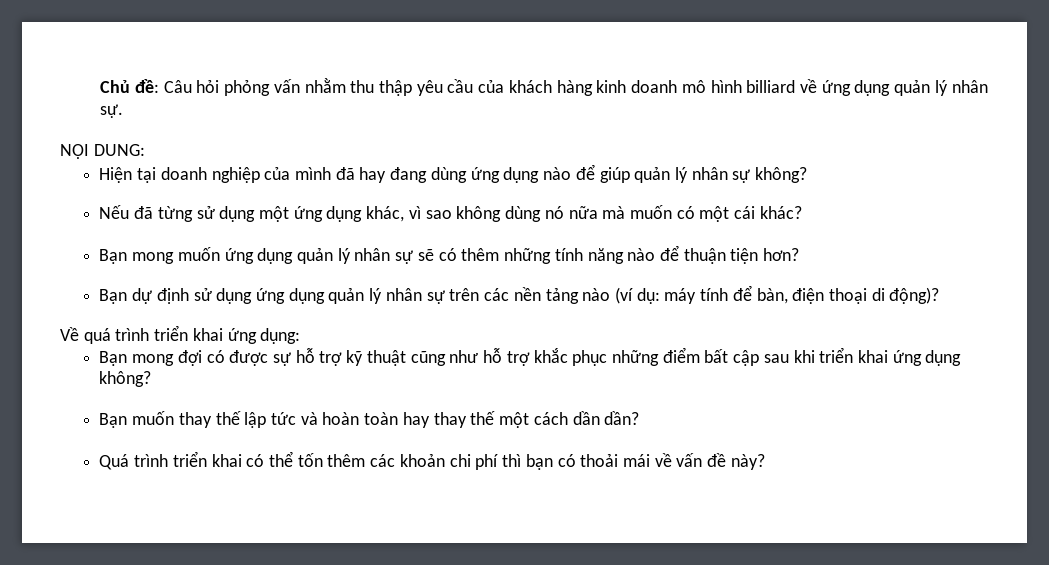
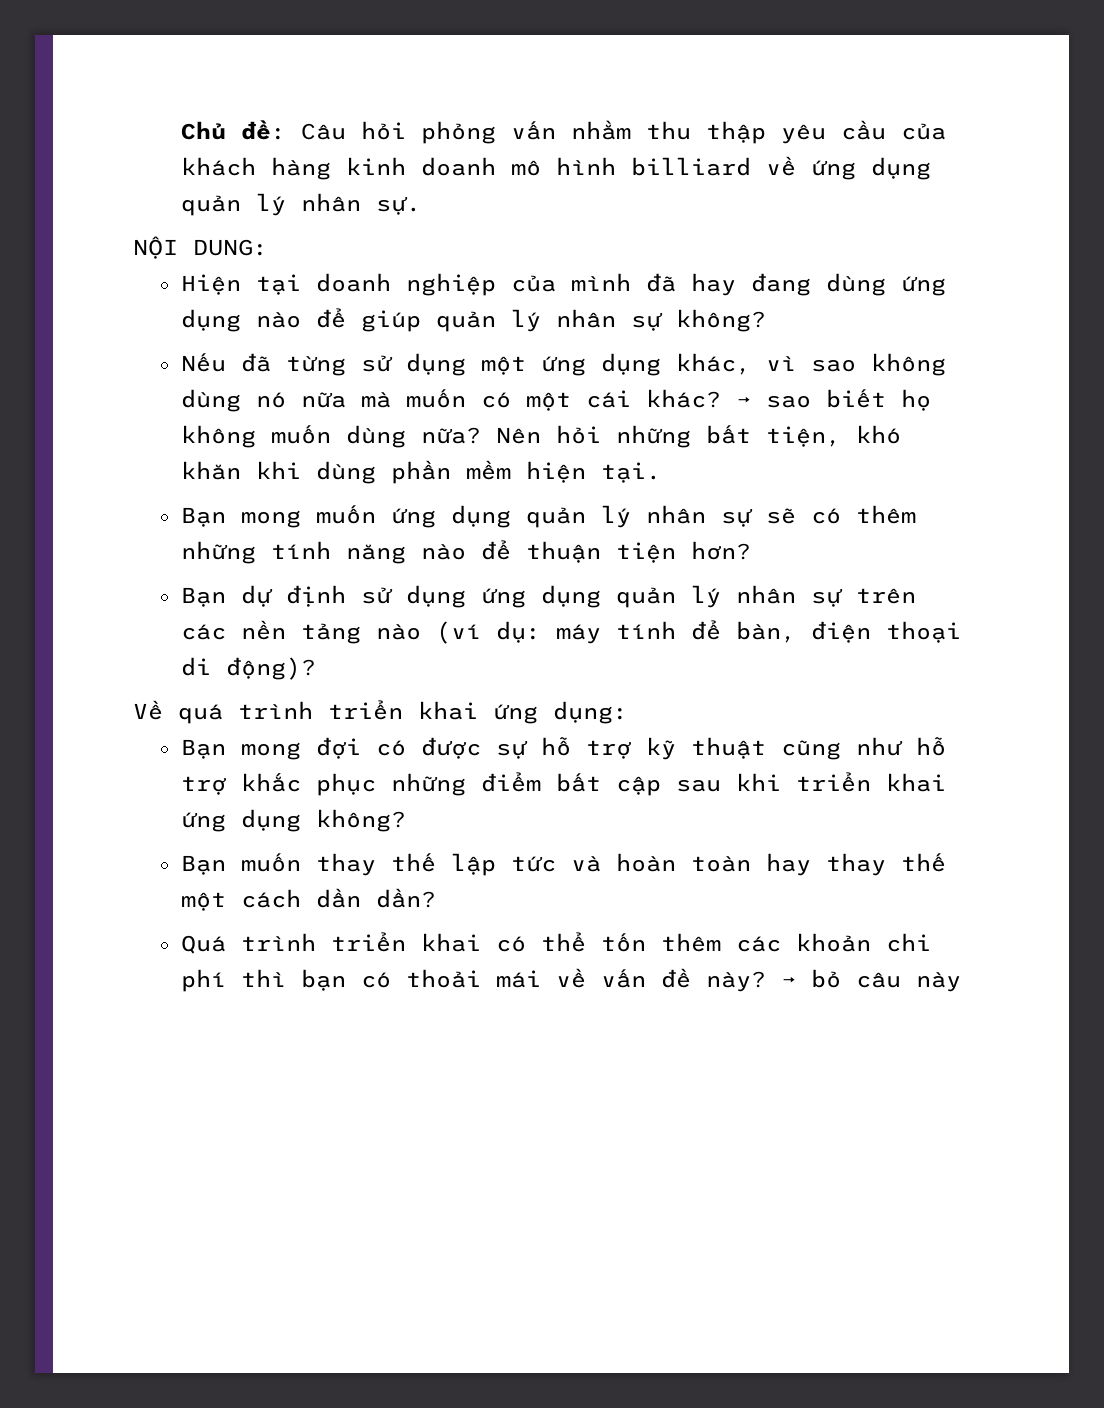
+ → sao biết họ không muốn dùng nữa? Nên hỏi những bất tiện, khó khăn khi dùng phần mềm hiện tại.
+ → bỏ câu này

